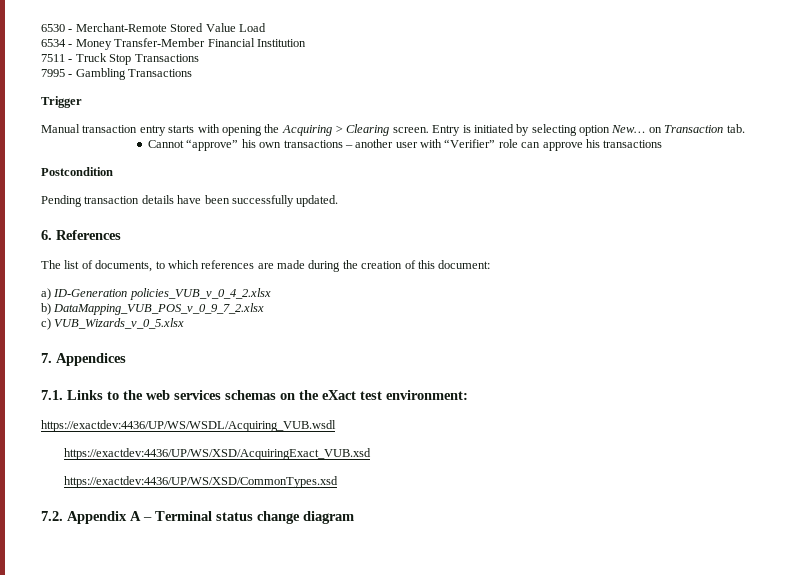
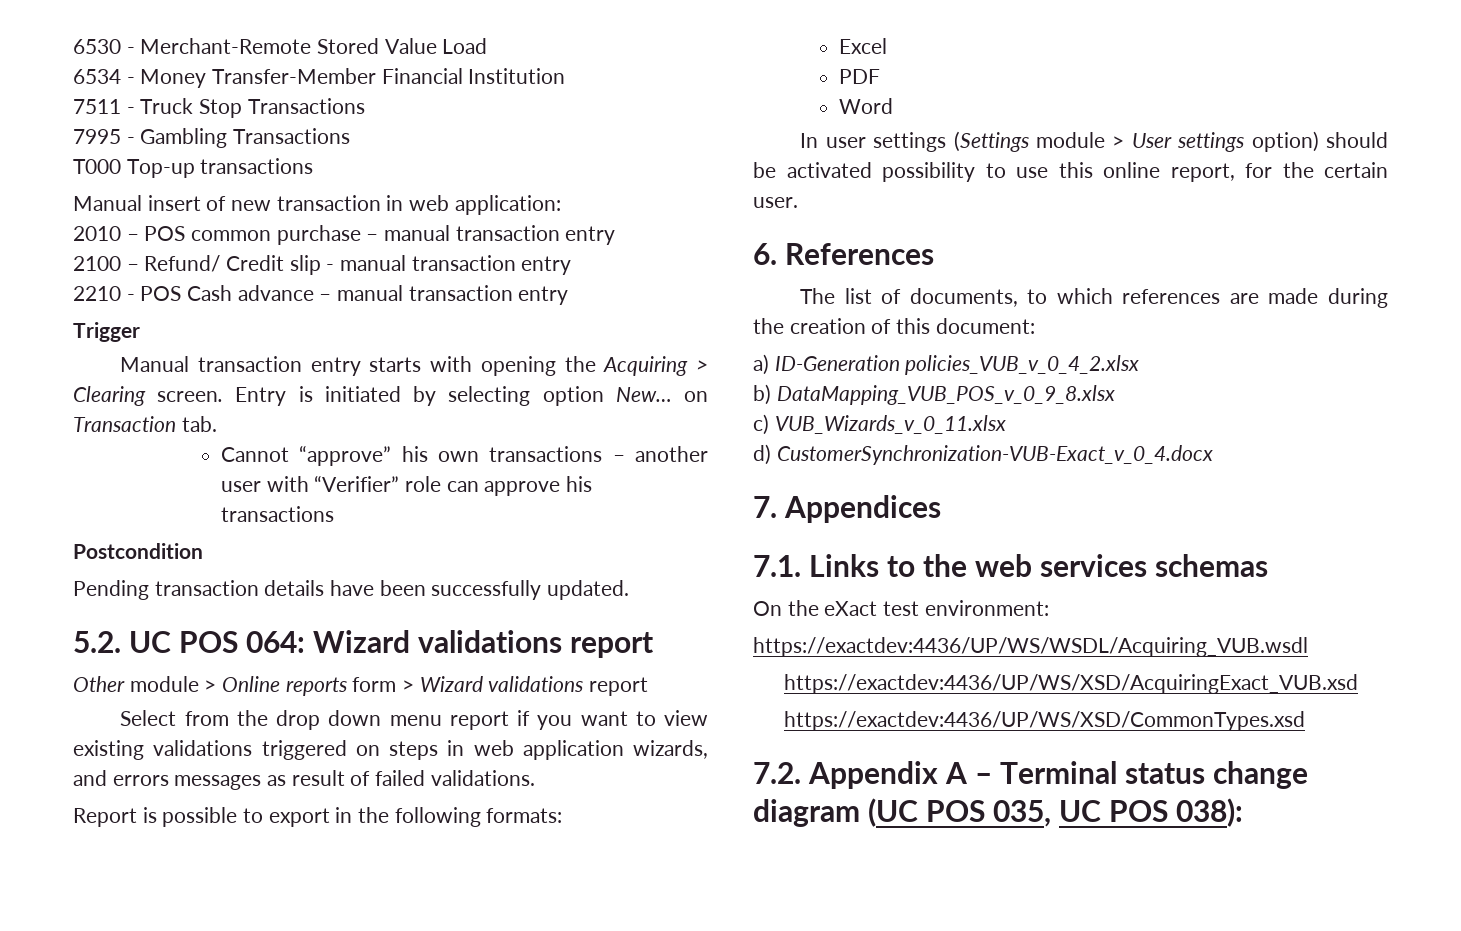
+ T000 Top-up transactions
+ Manual insert of new transaction in web application:
+ 2010 – POS common purchase – manual transaction entry
+ 2100 – Refund/ Credit slip - manual transaction entry
+ 2210 - POS Cash advance – manual transaction entry
+ 5.2. UC POS 064: Wizard validations report
+ Other module > Online reports form > Wizard validations report
+ Select from the drop down menu report if you want to view existing validations triggered on steps in web application wizards, and errors messages as result of failed validations.
+ Report is possible to export in the following formats:
+ Excel
+ PDF
+ Word
+ In user settings (Settings module > User settings option) should be activated possibility to use this online report, for the certain user.
- b) DataMapping_VUB_POS_v_0_9_7_2.xlsx
+ b) DataMapping_VUB_POS_v_0_9_8.xlsx
- c) VUB_Wizards_v_0_5.xlsx
+ c) VUB_Wizards_v_0_11.xlsx
+ d) CustomerSynchronization-VUB-Exact_v_0_4.docx
- 7.1. Links to the web services schemas on the eXact test environment:
+ 7.1. Links to the web services schemas
+ On the eXact test environment:
- 7.2. Appendix A – Terminal status change diagram
+ 7.2. Appendix A – Terminal status change diagram (UC POS 035, UC POS 038):

